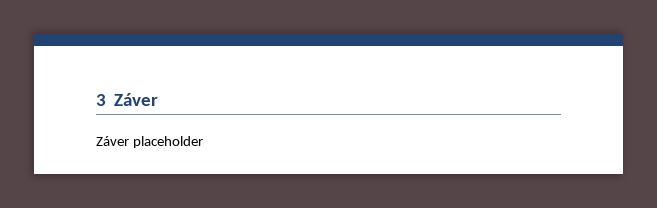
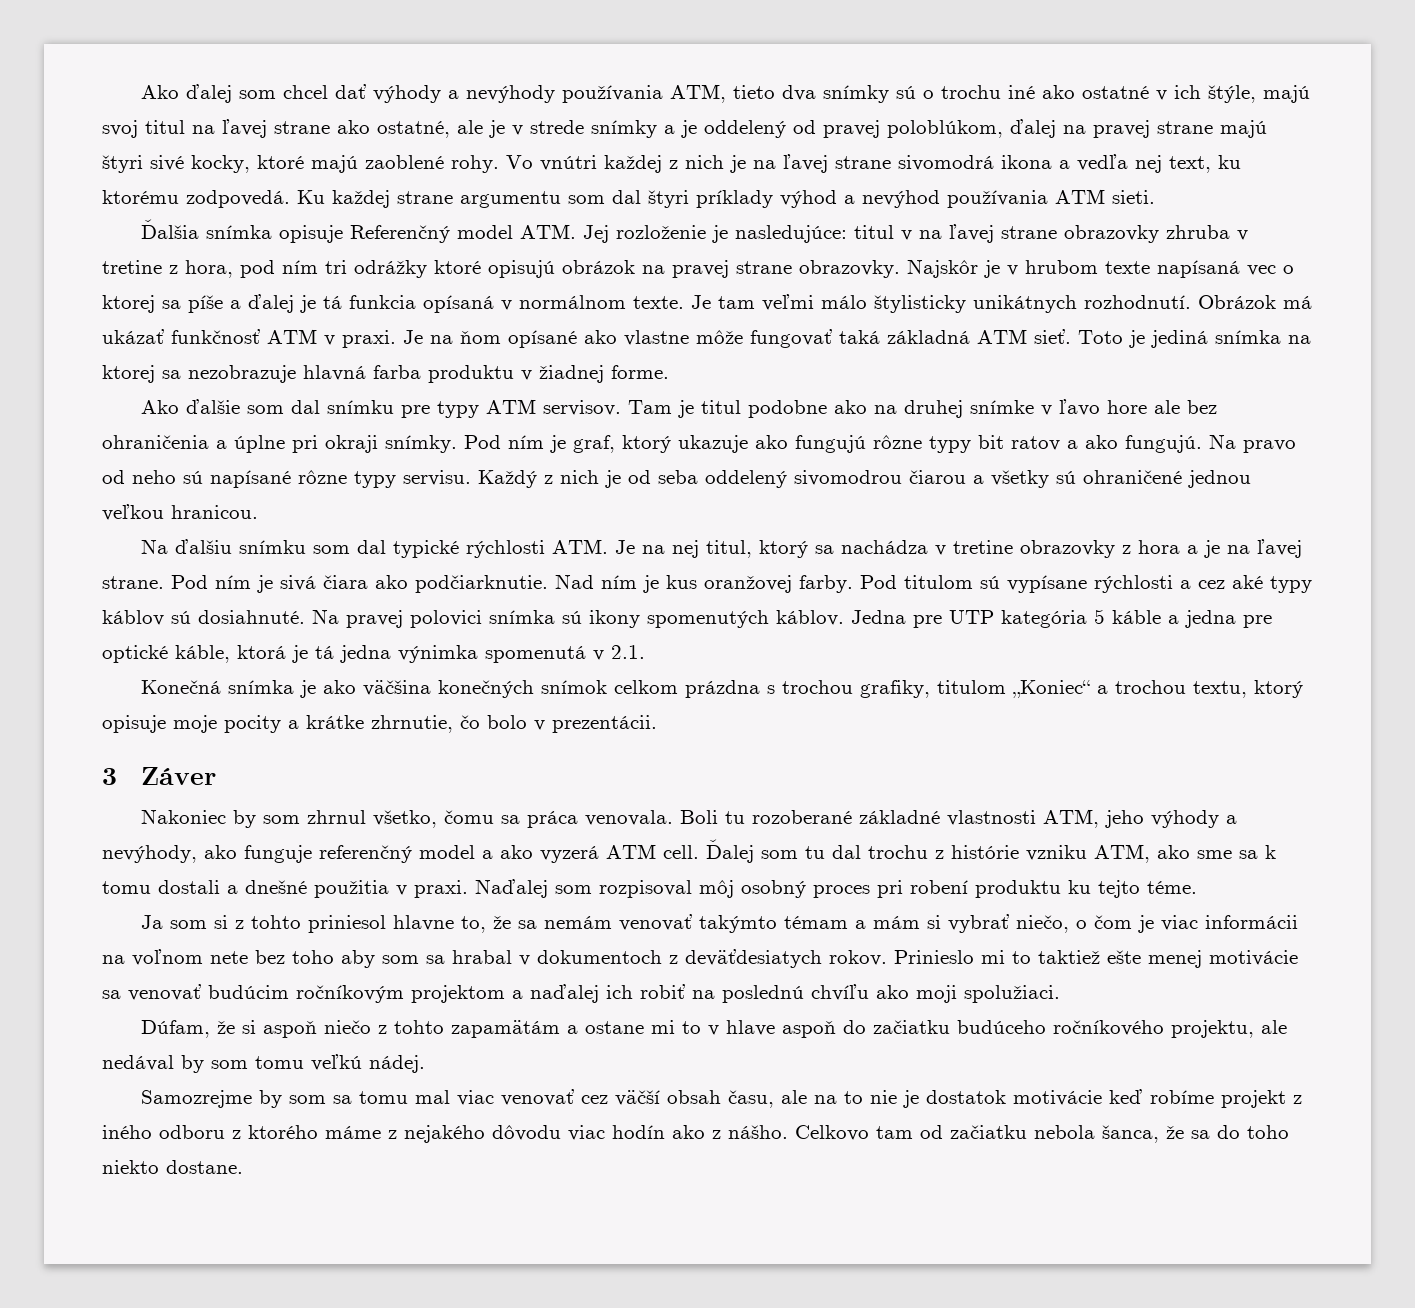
+ Ako ďalej som chcel dať výhody a nevýhody používania ATM, tieto dva snímky sú o trochu iné ako ostatné v ich štýle, majú svoj titul na ľavej strane ako ostatné, ale je v strede snímky a je oddelený od pravej poloblúkom, ďalej na pravej strane majú štyri sivé kocky, ktoré majú zaoblené rohy. Vo vnútri každej z nich je na ľavej strane sivomodrá ikona a vedľa nej text, ku ktorému zodpovedá. Ku každej strane argumentu som dal štyri príklady výhod a nevýhod používania ATM sieti.
+ Ďalšia snímka opisuje Referenčný model ATM. Jej rozloženie je nasledujúce: titul v na ľavej strane obrazovky zhruba v tretine z hora, pod ním tri odrážky ktoré opisujú obrázok na pravej strane obrazovky. Najskôr je v hrubom texte napísaná vec o ktorej sa píše a ďalej je tá funkcia opísaná v normálnom texte. Je tam veľmi málo štylisticky unikátnych rozhodnutí. Obrázok má ukázať funkčnosť ATM v praxi. Je na ňom opísané ako vlastne môže fungovať taká základná ATM sieť. Toto je jediná snímka na ktorej sa nezobrazuje hlavná farba produktu v žiadnej forme.
+ Ako ďalšie som dal snímku pre typy ATM servisov. Tam je titul podobne ako na druhej snímke v ľavo hore ale bez ohraničenia a úplne pri okraji snímky. Pod ním je graf, ktorý ukazuje ako fungujú rôzne typy bit ratov a ako fungujú. Na pravo od neho sú napísané rôzne typy servisu. Každý z nich je od seba oddelený sivomodrou čiarou a všetky sú ohraničené jednou veľkou hranicou.
+ Na ďalšiu snímku som dal typické rýchlosti ATM. Je na nej titul, ktorý sa nachádza v tretine obrazovky z hora a je na ľavej strane. Pod ním je sivá čiara ako podčiarknutie. Nad ním je kus oranžovej farby. Pod titulom sú vypísane rýchlosti a cez aké typy káblov sú dosiahnuté. Na pravej polovici snímka sú ikony spomenutých káblov. Jedna pre UTP kategória 5 káble a jedna pre optické káble, ktorá je tá jedna výnimka spomenutá v 2.1.
+ Konečná snímka je ako väčšina konečných snímok celkom prázdna s trochou grafiky, titulom „Koniec“ a trochou textu, ktorý opisuje moje pocity a krátke zhrnutie, čo bolo v prezentácii.
  3 Záver
- Záver placeholder
+ Nakoniec by som zhrnul všetko, čomu sa práca venovala. Boli tu rozoberané základné vlastnosti ATM, jeho výhody a nevýhody, ako funguje referenčný model a ako vyzerá ATM cell. Ďalej som tu dal trochu z histórie vzniku ATM, ako sme sa k tomu dostali a dnešné použitia v praxi. Naďalej som rozpisoval môj osobný proces pri robení produktu ku tejto téme.
+ Ja som si z tohto priniesol hlavne to, že sa nemám venovať takýmto témam a mám si vybrať niečo, o čom je viac informácii na voľnom nete bez toho aby som sa hrabal v dokumentoch z deväťdesiatych rokov. Prinieslo mi to taktiež ešte menej motivácie sa venovať budúcim ročníkovým projektom a naďalej ich robiť na poslednú chvíľu ako moji spolužiaci.
+ Dúfam, že si aspoň niečo z tohto zapamätám a ostane mi to v hlave aspoň do začiatku budúceho ročníkového projektu, ale nedával by som tomu veľkú nádej.
+ Samozrejme by som sa tomu mal viac venovať cez väčší obsah času, ale na to nie je dostatok motivácie keď robíme projekt z iného odboru z ktorého máme z nejakého dôvodu viac hodín ako z nášho. Celkovo tam od začiatku nebola šanca, že sa do toho niekto dostane.

